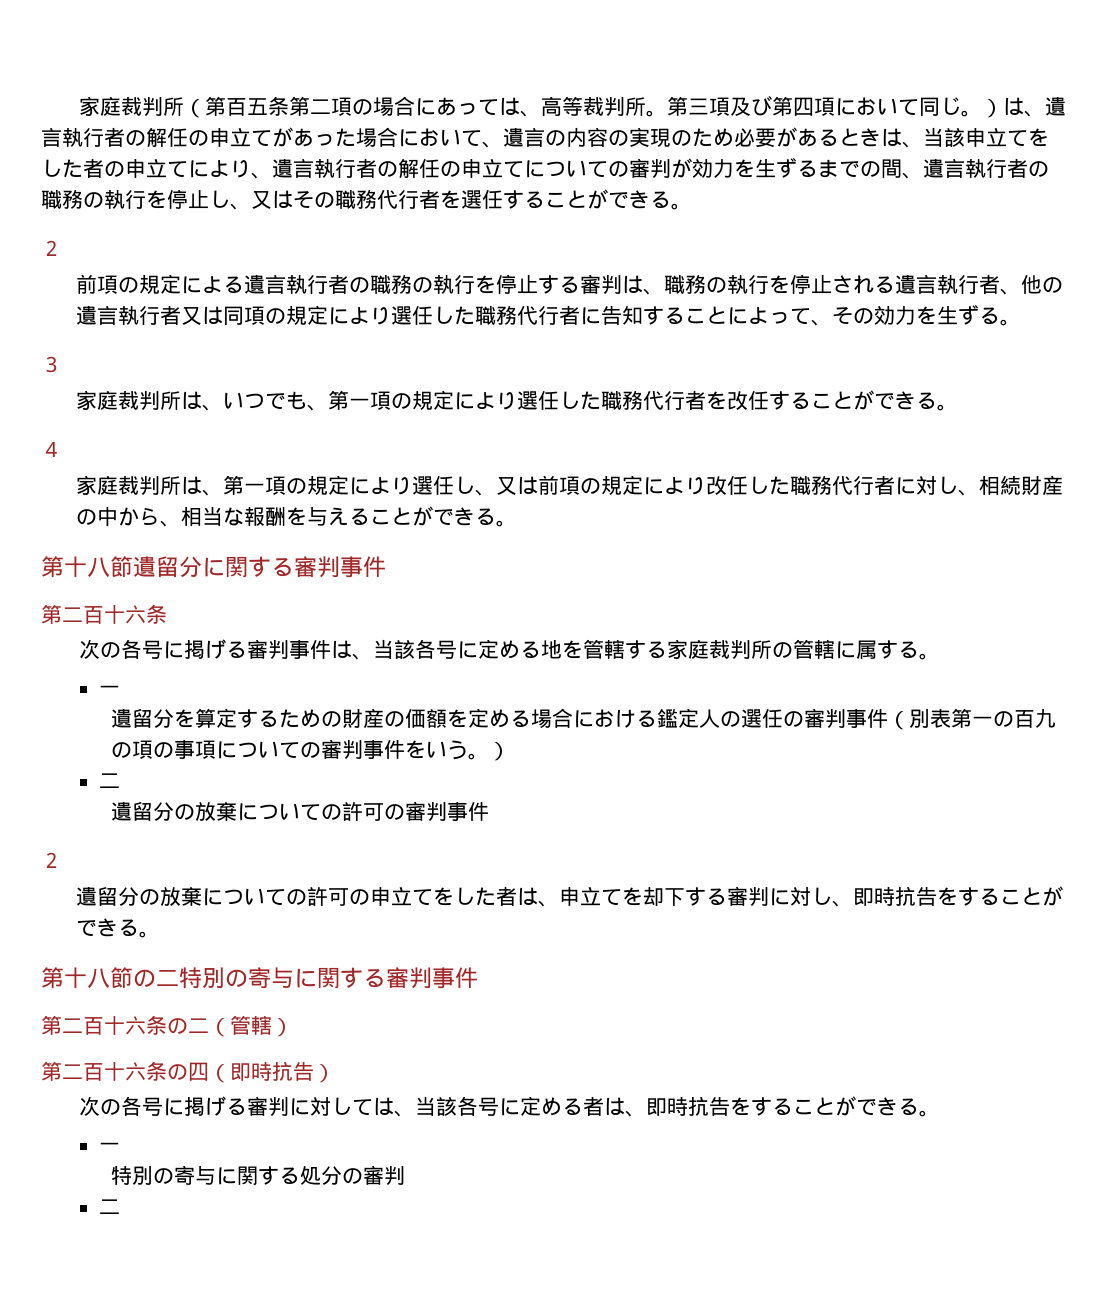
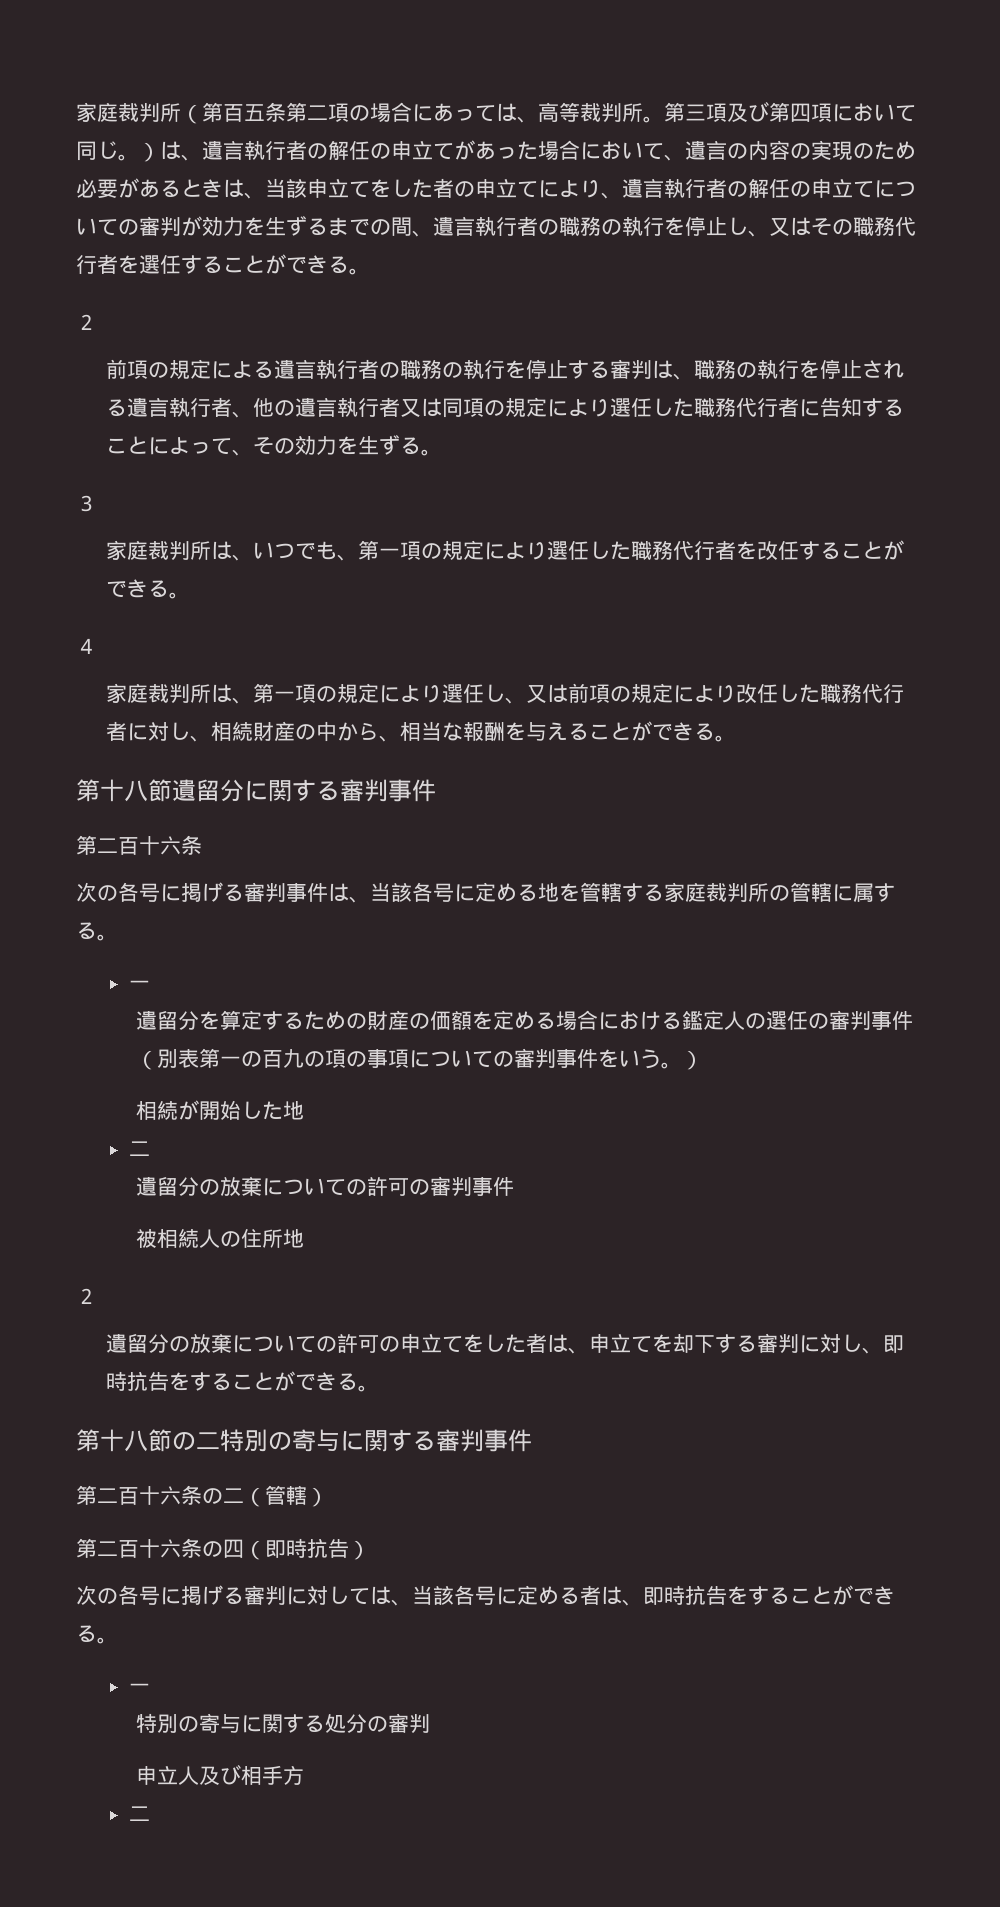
+ 相続が開始した地
+ 被相続人の住所地
+ 申立人及び相手方

